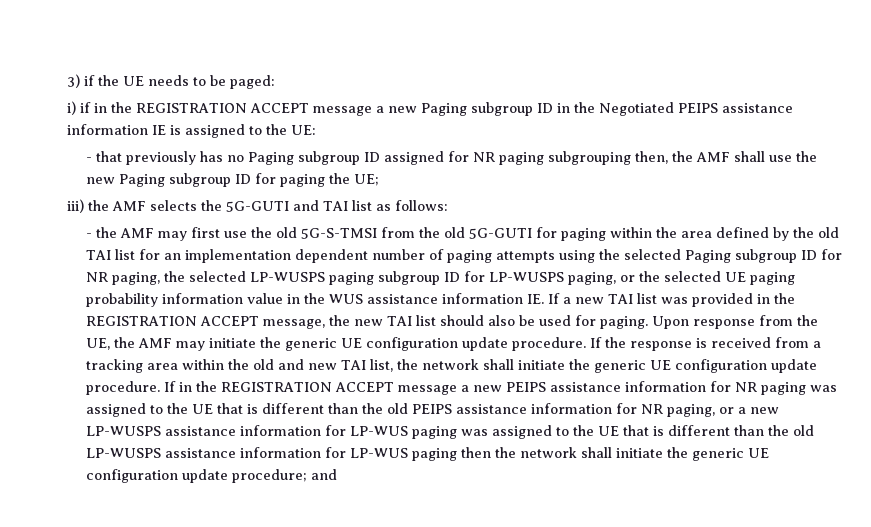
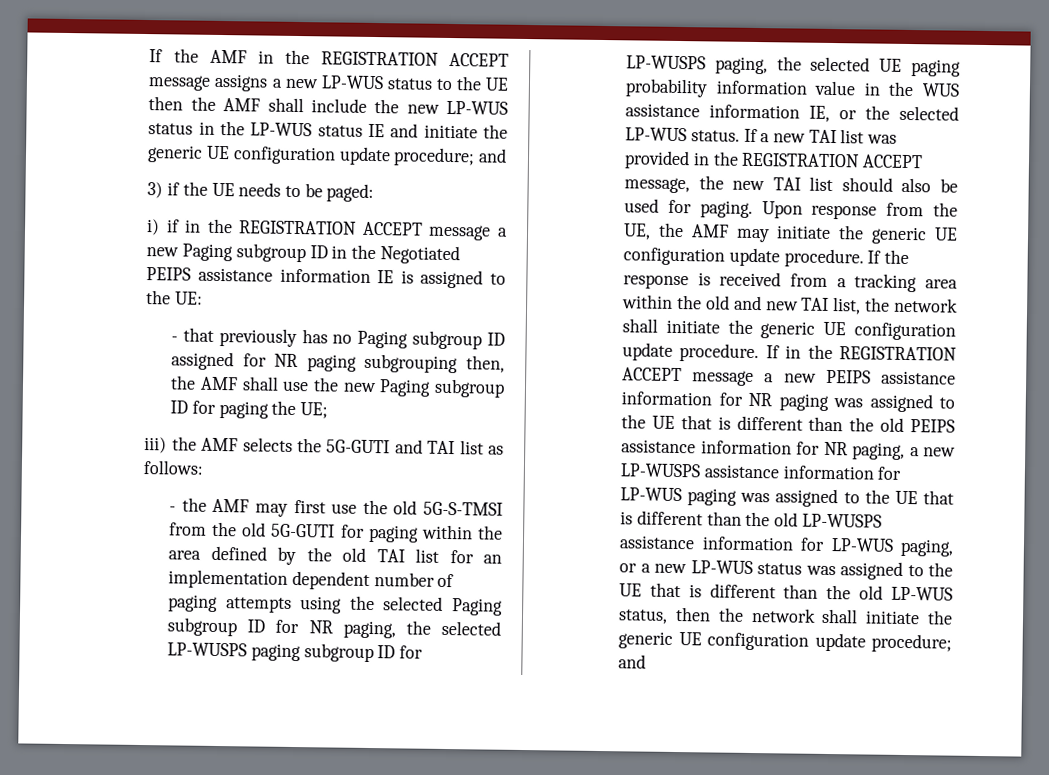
+ If the AMF in the REGISTRATION ACCEPT message assigns a new LP-WUS status to the UE then the AMF shall include the new LP-WUS status in the LP-WUS status IE and initiate the generic UE configuration update procedure; and
- - the AMF may first use the old 5G-S-TMSI from the old 5G-GUTI for paging within the area defined by the old TAI list for an implementation dependent number of paging attempts using the selected Paging subgroup ID for NR paging, the selected LP-WUSPS paging subgroup ID for LP-WUSPS paging, or the selected UE paging probability information value in the WUS assistance information IE. If a new TAI list was provided in the REGISTRATION ACCEPT message, the new TAI list should also be used for paging.
+ - the AMF may first use the old 5G-S-TMSI from the old 5G-GUTI for paging within the area defined by the old TAI list for an implementation dependent number of paging attempts using the selected Paging subgroup ID for NR paging, the selected LP-WUSPS paging subgroup ID for LP-WUSPS paging, the selected UE paging probability information value in the WUS assistance information IE, or the selected LP-WUS status. If a new TAI list was provided in the REGISTRATION ACCEPT message, the new TAI list should also be used for paging.
- If in the REGISTRATION ACCEPT message a new PEIPS assistance information for NR paging was assigned to the UE that is different than the old PEIPS assistance information for NR paging, or a new LP-WUSPS assistance information for LP-WUS paging was assigned to the UE that is different than the old LP-WUSPS assistance information for LP-WUS paging then the network shall initiate the generic UE configuration update procedure;
+ If in the REGISTRATION ACCEPT message a new PEIPS assistance information for NR paging was assigned to the UE that is different than the old PEIPS assistance information for NR paging, a new LP-WUSPS assistance information for LP-WUS paging was assigned to the UE that is different than the old LP-WUSPS assistance information for LP-WUS paging, or a new LP-WUS status was assigned to the UE that is different than the old LP-WUS status, then the network shall initiate the generic UE configuration update procedure;

